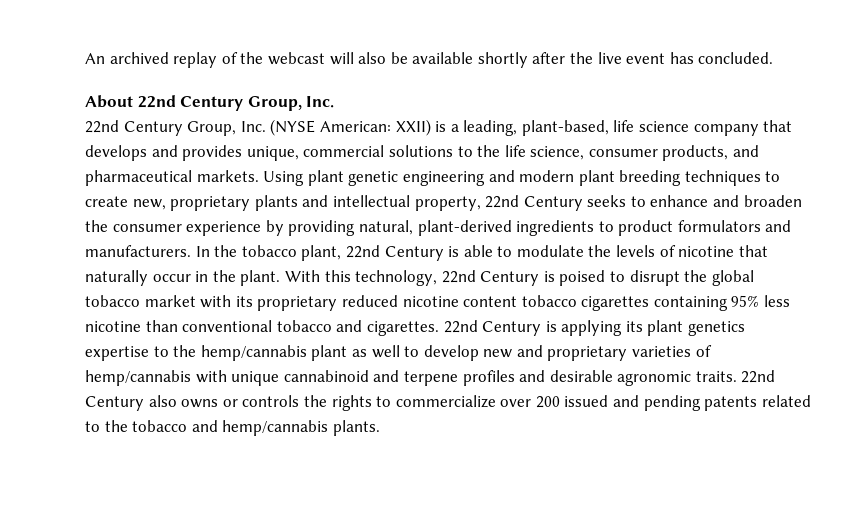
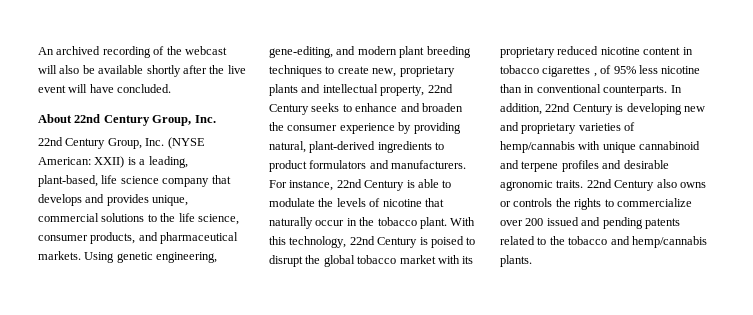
- An archived replay of the webcast will also be available shortly after the live event has concluded.
+ An archived recording of the webcast will also be available shortly after the live event will have concluded.
- Using plant genetic engineering and modern plant breeding techniques to create new, proprietary plants and intellectual property, 22nd Century seeks to enhance and broaden the consumer experience by providing natural, plant-derived ingredients to product formulators and manufacturers.
+ Using genetic engineering, gene-editing, and modern plant breeding techniques to create new, proprietary plants and intellectual property, 22nd Century seeks to enhance and broaden the consumer experience by providing natural, plant-derived ingredients to product formulators and manufacturers.
- In the tobacco plant, 22nd Century is able to modulate the levels of nicotine that naturally occur in the plant.
+ For instance, 22nd Century is able to modulate the levels of nicotine that naturally occur in the tobacco plant.
- With this technology, 22nd Century is poised to disrupt the global tobacco market with its proprietary reduced nicotine content tobacco cigarettes containing 95% less nicotine than conventional tobacco and cigarettes. 22nd Century is applying its plant genetics expertise to the hemp/cannabis plant as well to develop new and proprietary varieties of hemp/cannabis with unique cannabinoid and terpene profiles and desirable agronomic traits.
+ With this technology, 22nd Century is poised to disrupt the global tobacco market with its proprietary reduced nicotine content in tobacco cigarettes , of 95% less nicotine than in conventional counterparts. In addition, 22nd Century is developing new and proprietary varieties of hemp/cannabis with unique cannabinoid and terpene profiles and desirable agronomic traits.

